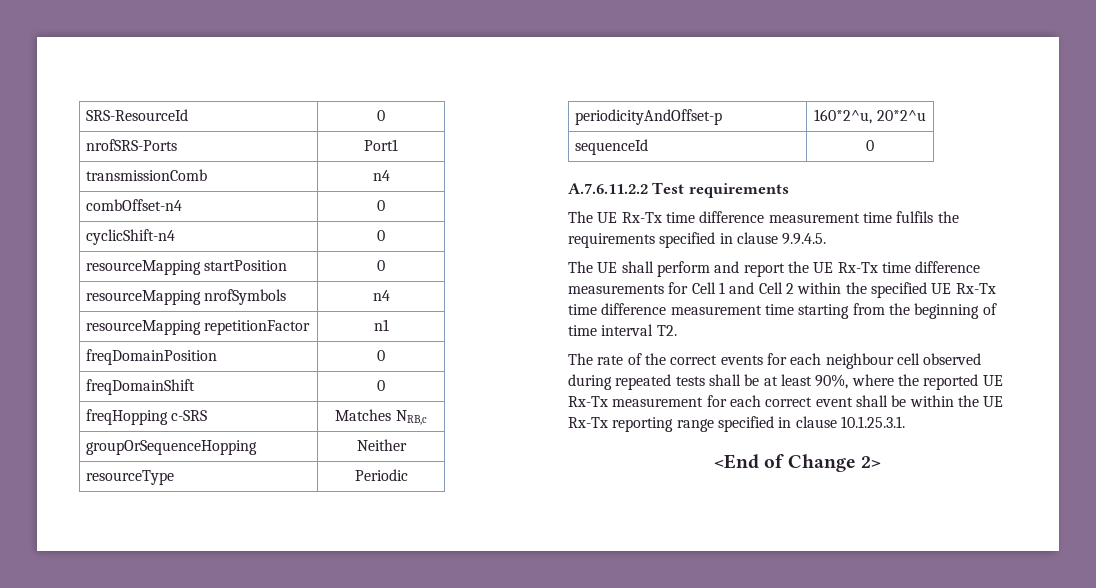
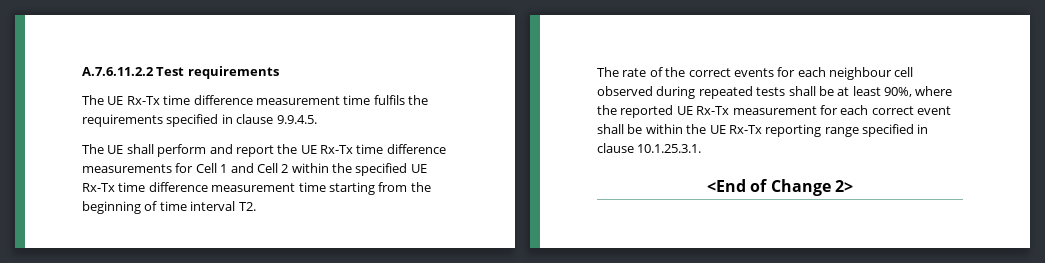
- SRS-ResourceId | 0
- nrofSRS-Ports | Port1
- transmissionComb | n4
- combOffset-n4 | 0
- cyclicShift-n4 | 0
- resourceMapping startPosition | 0
- resourceMapping nrofSymbols | n4
- resourceMapping repetitionFactor | n1
- freqDomainPosition | 0
- freqDomainShift | 0
- freqHopping c-SRS | Matches NRB,c
- groupOrSequenceHopping | Neither
- resourceType | Periodic
- periodicityAndOffset-p | 160*2^u, 20*2^u
- sequenceId | 0

